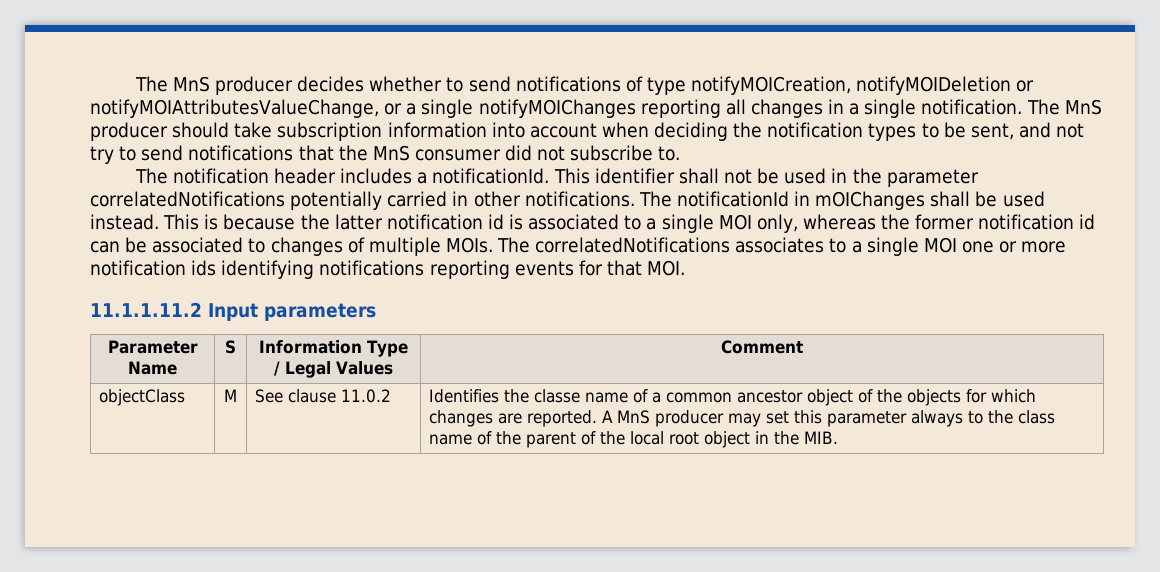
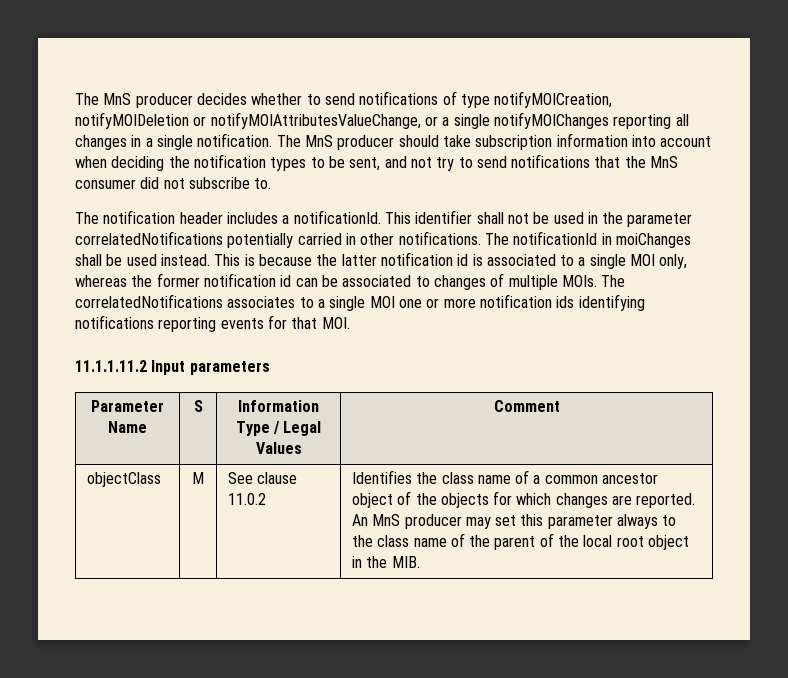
- The notificationId in mOIChanges shall be used instead.
+ The notificationId in moiChanges shall be used instead.
- Identifies the classe name of a common ancestor object of the objects for which changes are reported.
+ Identifies the class name of a common ancestor object of the objects for which changes are reported.
- A MnS producer may set this parameter always to the class name of the parent of the local root object in the MIB.
+ An MnS producer may set this parameter always to the class name of the parent of the local root object in the MIB.

